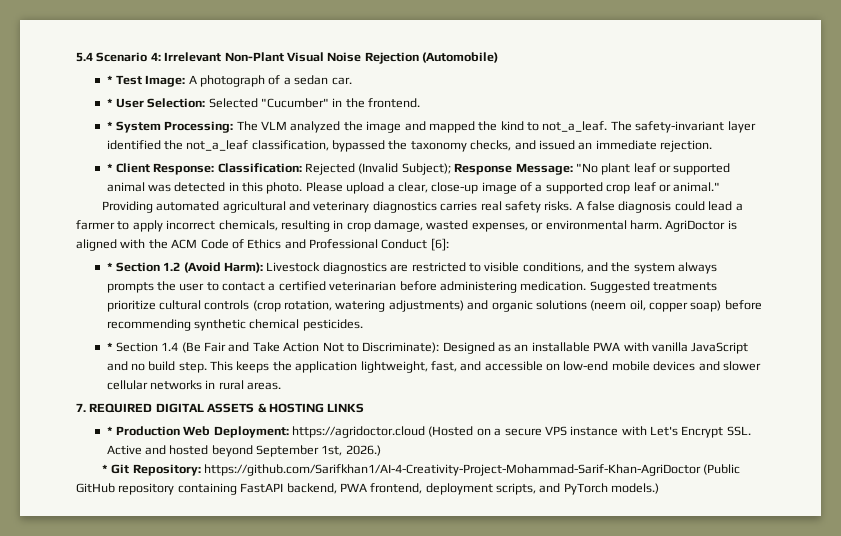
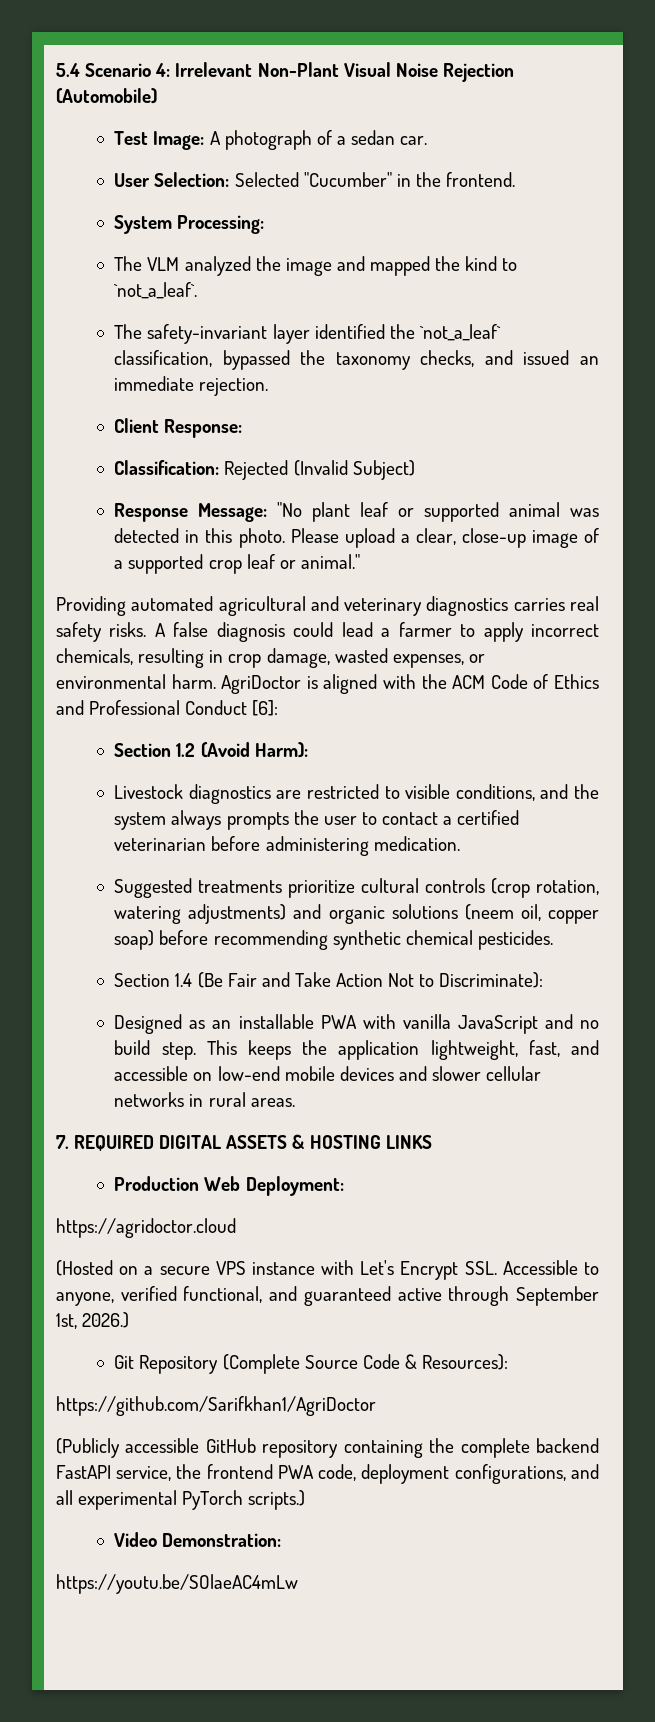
- * Test Image: A photograph of a sedan car.
+ Test Image: A photograph of a sedan car.
- * User Selection: Selected "Cucumber" in the frontend.
+ User Selection: Selected "Cucumber" in the frontend.
- * System Processing: The VLM analyzed the image and mapped the kind to not_a_leaf. The safety-invariant layer identified the not_a_leaf classification, bypassed the taxonomy checks, and issued an immediate rejection.
+ System Processing:
+ The VLM analyzed the image and mapped the kind to `not_a_leaf`.
+ The safety-invariant layer identified the `not_a_leaf` classification, bypassed the taxonomy checks, and issued an immediate rejection.
- * Client Response: Classification: Rejected (Invalid Subject); Response Message: "No plant leaf or supported animal was detected in this photo.
+ Client Response:
+ Classification: Rejected (Invalid Subject)
+ Response Message: "No plant leaf or supported animal was detected in this photo.
- * Section 1.2 (Avoid Harm): Livestock diagnostics are restricted to visible conditions, and the system always prompts the user to contact a certified veterinarian before administering medication. Suggested treatments prioritize cultural controls (crop rotation, watering adjustments) and organic solutions (neem oil, copper soap) before recommending synthetic chemical pesticides.
+ Section 1.2 (Avoid Harm):
+ Livestock diagnostics are restricted to visible conditions, and the system always prompts the user to contact a certified veterinarian before administering medication.
+ Suggested treatments prioritize cultural controls (crop rotation, watering adjustments) and organic solutions (neem oil, copper soap) before recommending synthetic chemical pesticides.
- * Section 1.4 (Be Fair and Take Action Not to Discriminate): Designed as an installable PWA with vanilla JavaScript and no build step.
+ Section 1.4 (Be Fair and Take Action Not to Discriminate):
+ Designed as an installable PWA with vanilla JavaScript and no build step.
- * Production Web Deployment: https://agridoctor.cloud (Hosted on a secure VPS instance with Let's Encrypt SSL. Active and hosted beyond September 1st, 2026.)
- * Git Repository: https://github.com/Sarifkhan1/AI-4-Creativity-Project-Mohammad-Sarif-Khan-AgriDoctor (Public GitHub repository containing FastAPI backend, PWA frontend, deployment scripts, and PyTorch models.)
+ Production Web Deployment:
+ https://agridoctor.cloud
+ (Hosted on a secure VPS instance with Let's Encrypt SSL. Accessible to anyone, verified functional, and guaranteed active through September 1st, 2026.)
+ Git Repository (Complete Source Code & Resources):
+ https://github.com/Sarifkhan1/AgriDoctor
+ (Publicly accessible GitHub repository containing the complete backend FastAPI service, the frontend PWA code, deployment configurations, and all experimental PyTorch scripts.)
+ Video Demonstration:
+ https://youtu.be/SOlaeAC4mLw

